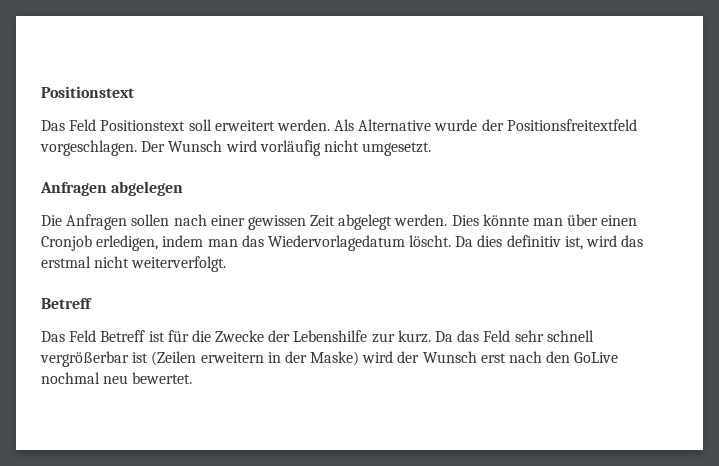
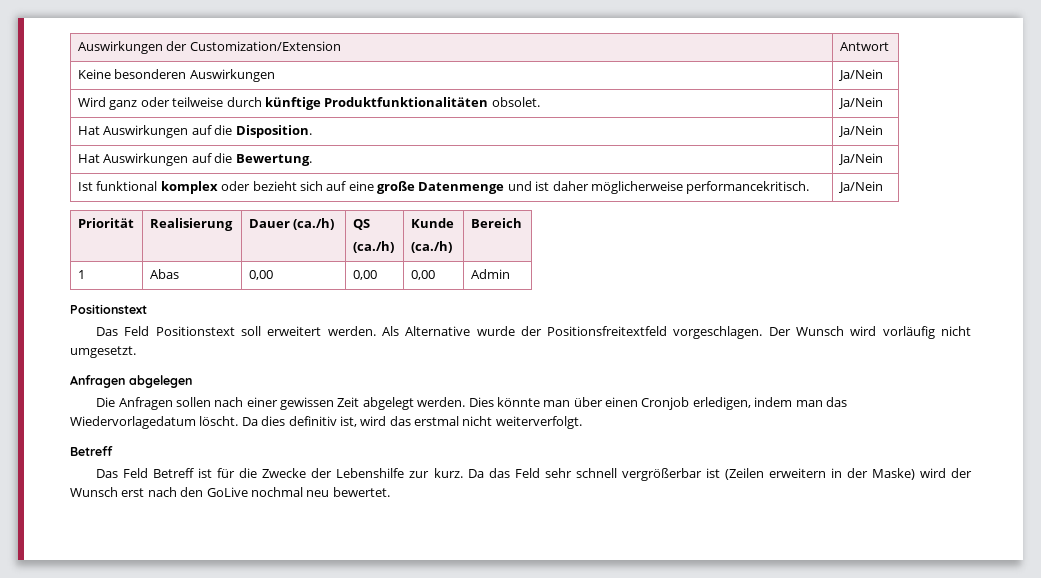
+ Auswirkungen der Customization/Extension | Antwort
+ Keine besonderen Auswirkungen | Ja/Nein
+ Wird ganz oder teilweise durch künftige Produktfunktionalitäten obsolet. | Ja/Nein
+ Hat Auswirkungen auf die Disposition. | Ja/Nein
+ Hat Auswirkungen auf die Bewertung. | Ja/Nein
+ Ist funktional komplex oder bezieht sich auf eine große Datenmenge und ist daher möglicherweise performancekritisch. | Ja/Nein
+ Priorität | Realisierung | Dauer (ca./h) | QS
+ (ca./h) | Kunde
+ (ca./h) | Bereich
+ 1 | Abas | 0,00 | 0,00 | 0,00 | Admin

